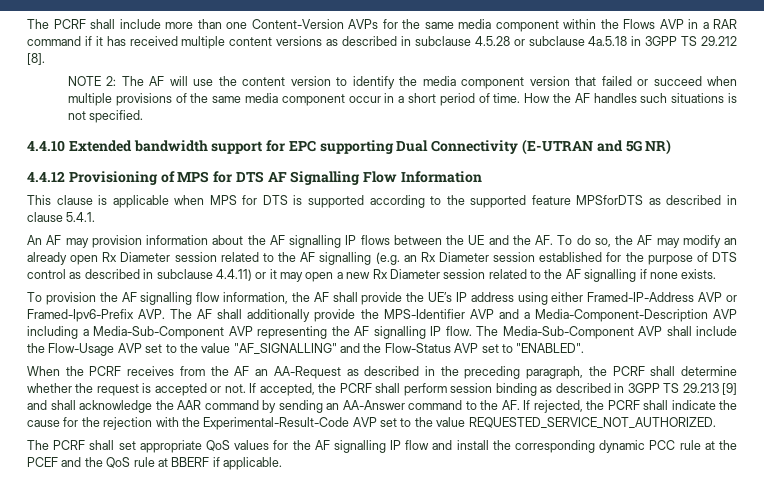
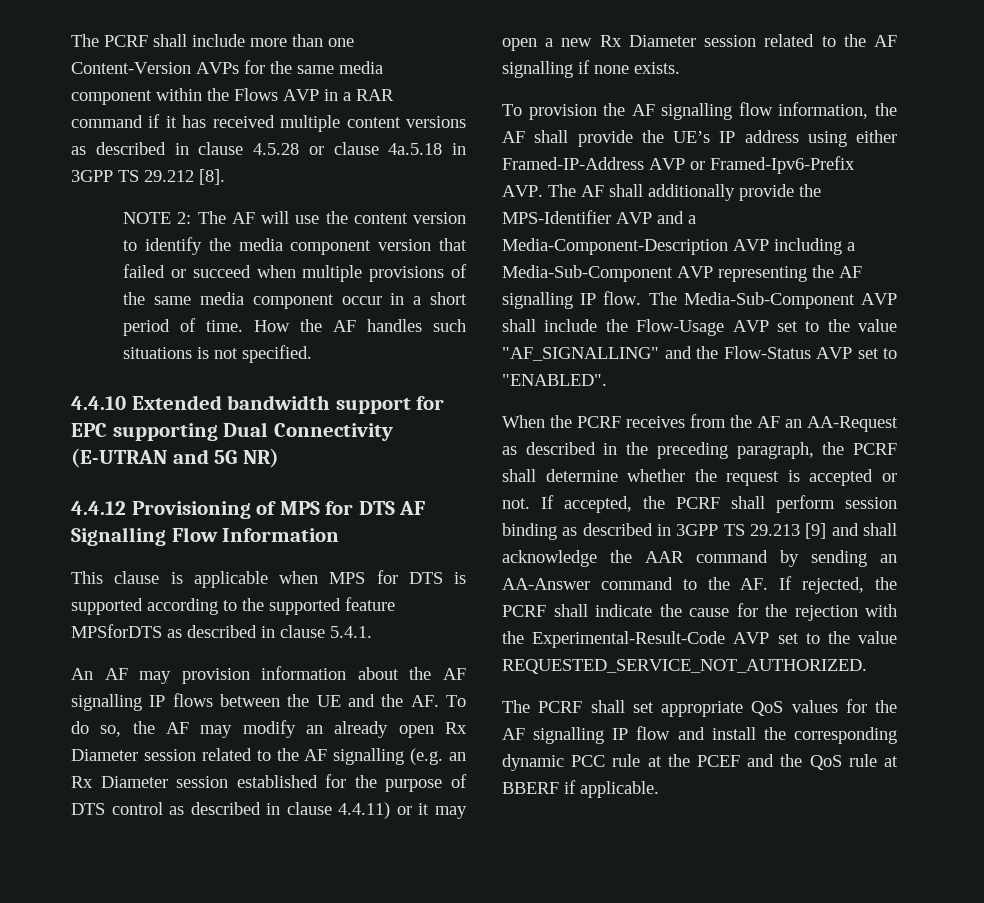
- The PCRF shall include more than one Content-Version AVPs for the same media component within the Flows AVP in a RAR command if it has received multiple content versions as described in subclause 4.5.28 or subclause 4a.5.18 in 3GPP TS 29.212 [8].
+ The PCRF shall include more than one Content-Version AVPs for the same media component within the Flows AVP in a RAR command if it has received multiple content versions as described in clause 4.5.28 or clause 4a.5.18 in 3GPP TS 29.212 [8].
- An AF may provision information about the AF signalling IP flows between the UE and the AF. To do so, the AF may modify an already open Rx Diameter session related to the AF signalling (e.g. an Rx Diameter session established for the purpose of DTS control as described in subclause 4.4.11) or it may open a new Rx Diameter session related to the AF signalling if none exists.
+ An AF may provision information about the AF signalling IP flows between the UE and the AF. To do so, the AF may modify an already open Rx Diameter session related to the AF signalling (e.g. an Rx Diameter session established for the purpose of DTS control as described in clause 4.4.11) or it may open a new Rx Diameter session related to the AF signalling if none exists.

